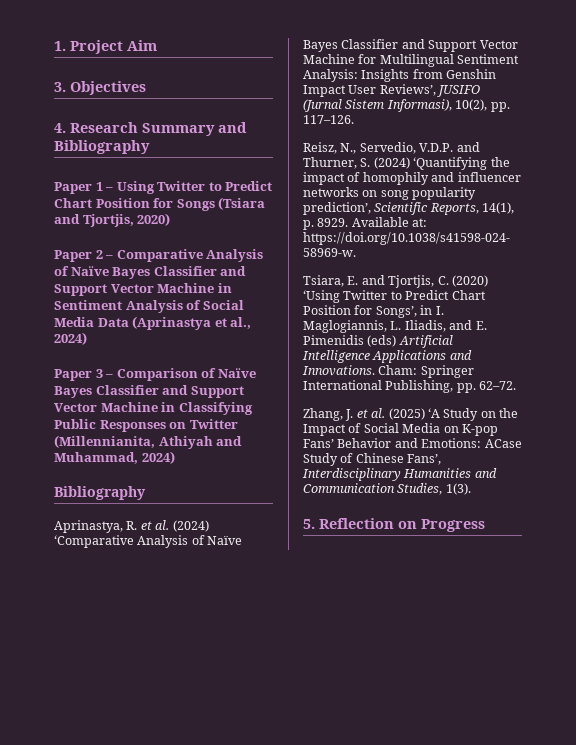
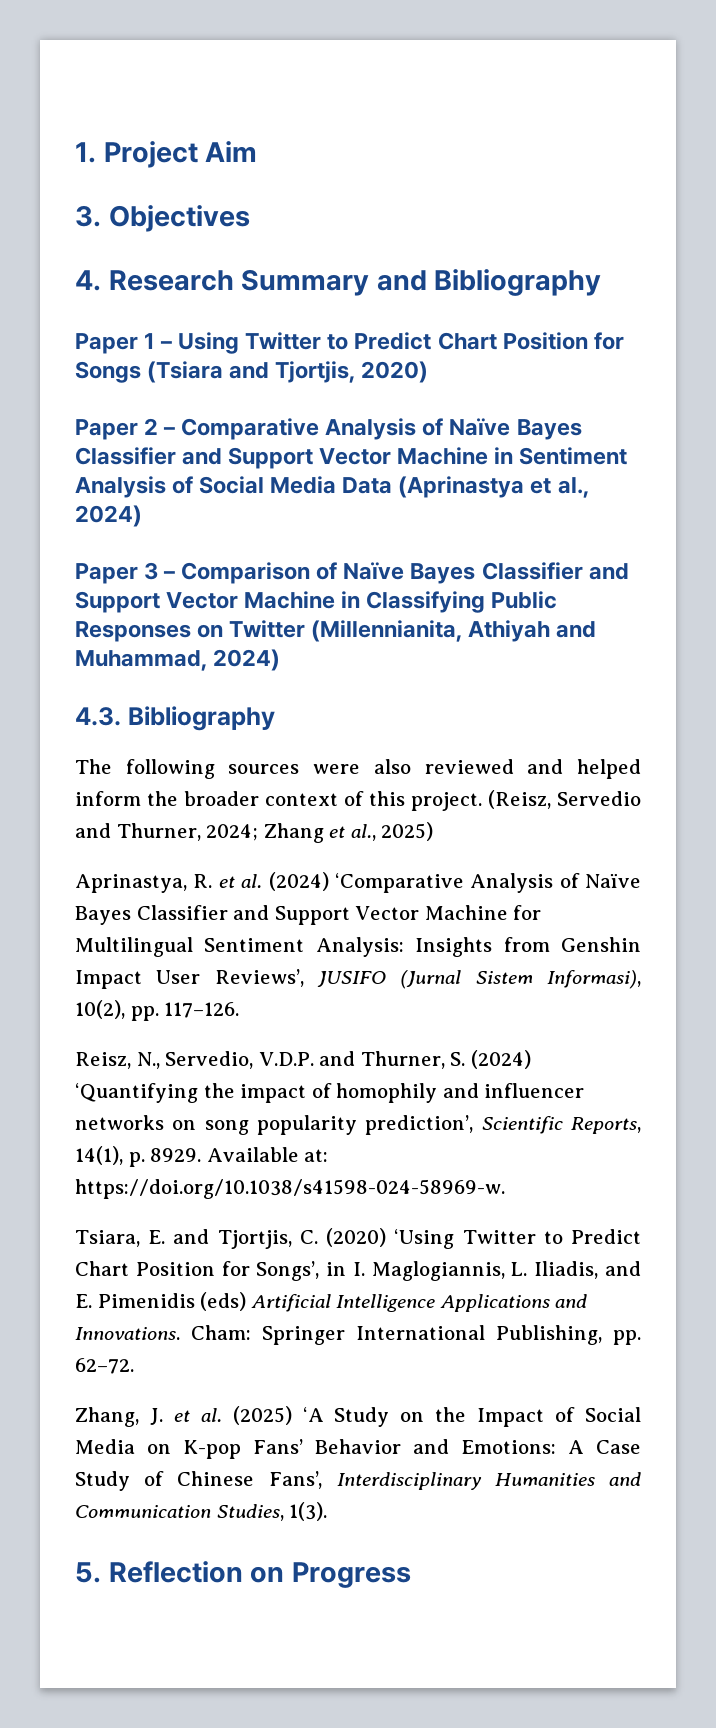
  Paper 3 – Comparison of Naïve Bayes Classifier and Support Vector Machine in Classifying Public Responses on Twitter (Millennianita, Athiyah and Muhammad, 2024)
- Bibliography
+ 4.3. Bibliography
+ The following sources were also reviewed and helped inform the broader context of this project. (Reisz, Servedio and Thurner, 2024; Zhang et al., 2025)
- Zhang, J. et al. (2025) ‘A Study on the Impact of Social Media on K-pop Fans’ Behavior and Emotions: ACase Study of Chinese Fans’, Interdisciplinary Humanities and Communication Studies, 1(3).
+ Zhang, J. et al. (2025) ‘A Study on the Impact of Social Media on K-pop Fans’ Behavior and Emotions: A Case Study of Chinese Fans’, Interdisciplinary Humanities and Communication Studies, 1(3).

